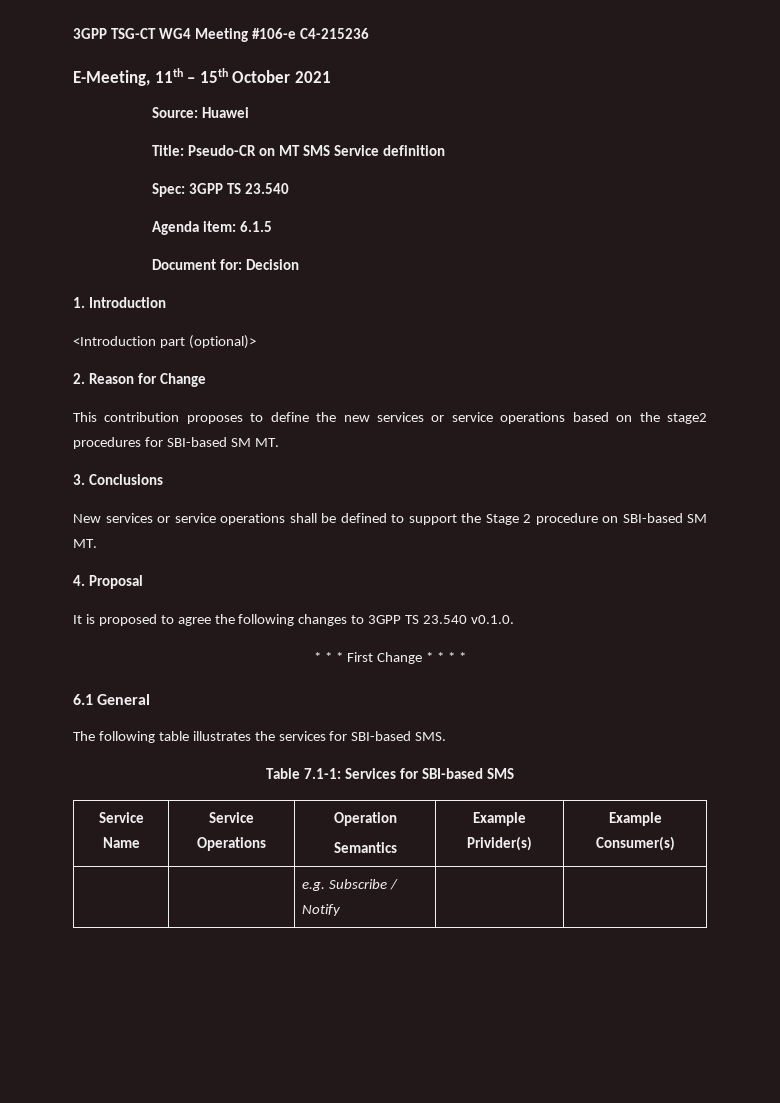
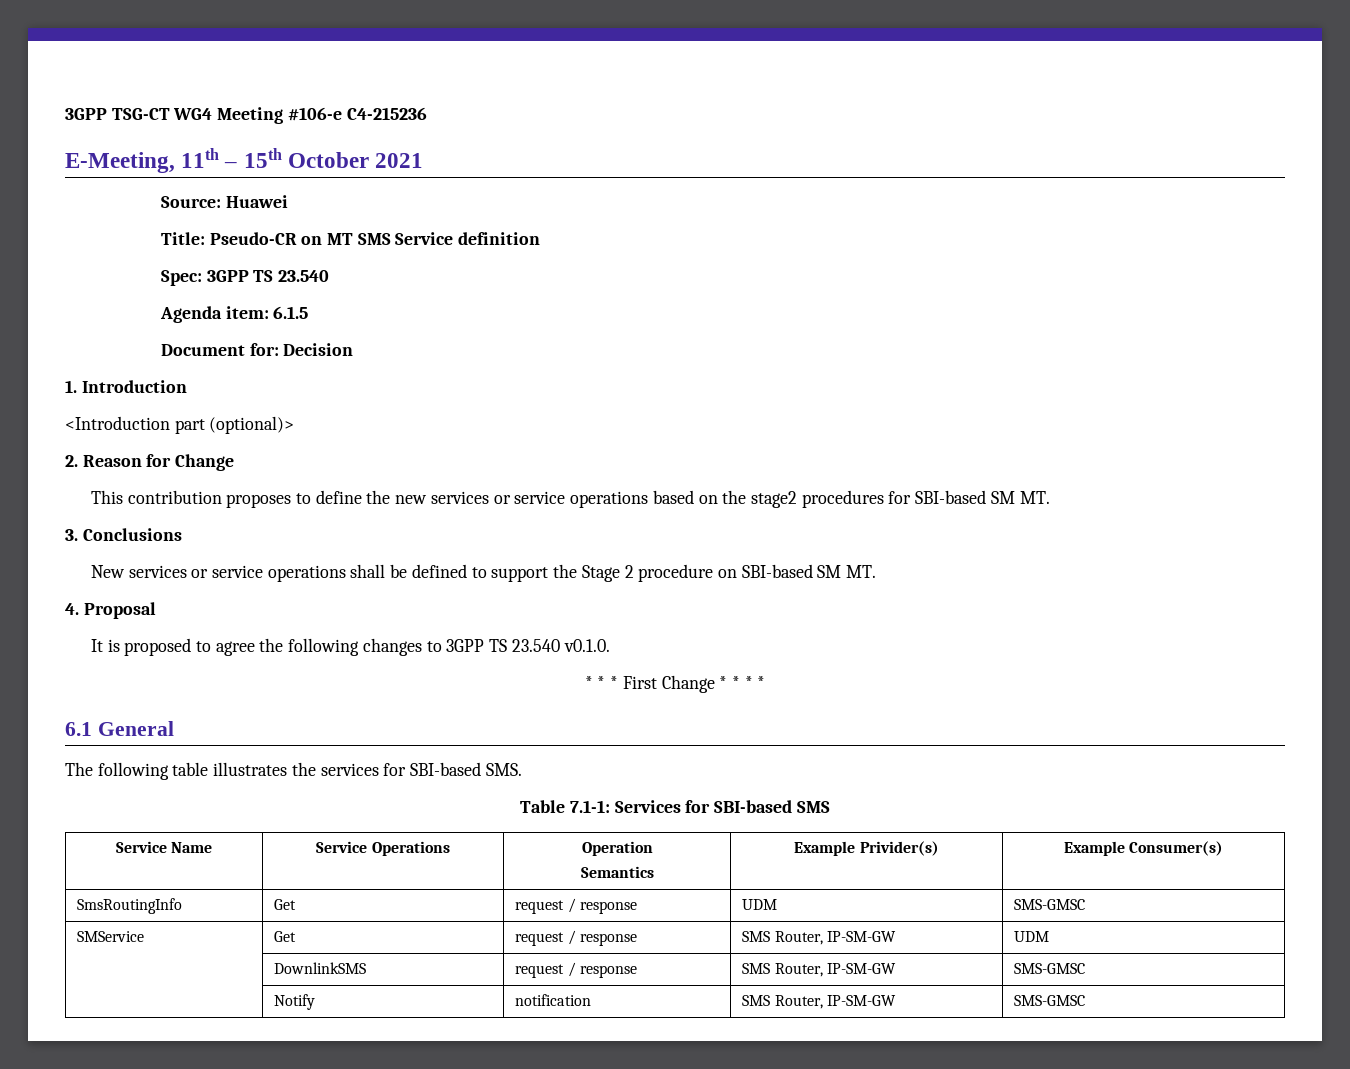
- | | e.g. Subscribe / Notify | |
+ SmsRoutingInfo | Get | request / response | UDM | SMS-GMSC
+ SMService | Get | request / response | SMS Router, IP-SM-GW | UDM
+ | DownlinkSMS | request / response | SMS Router, IP-SM-GW | SMS-GMSC
+ | Notify | notification | SMS Router, IP-SM-GW | SMS-GMSC

